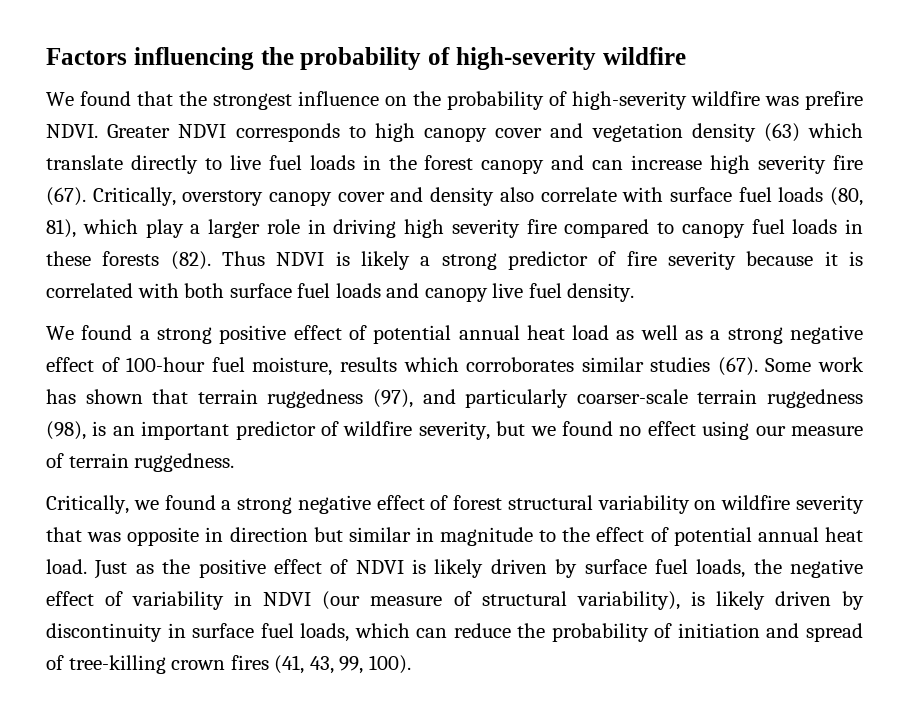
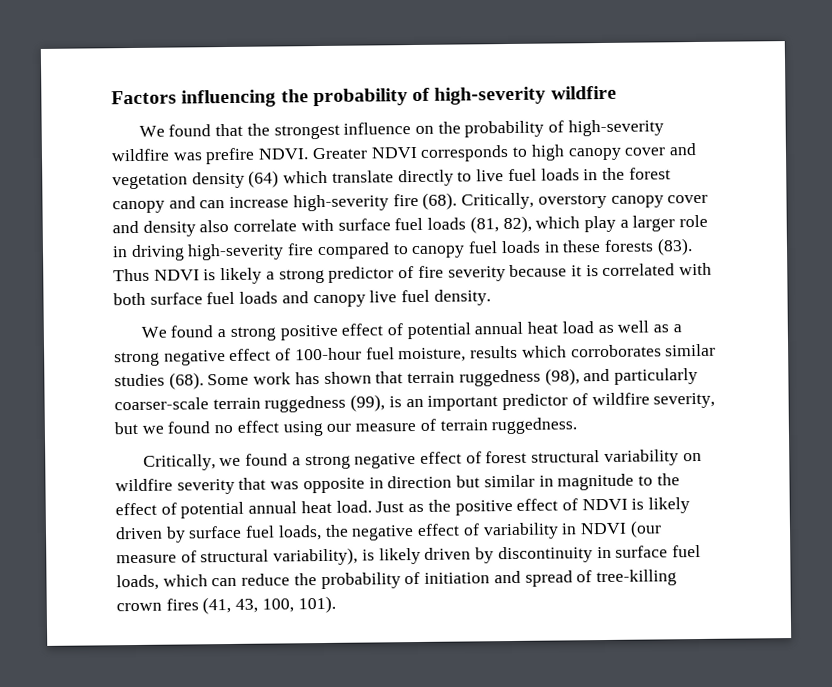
- Greater NDVI corresponds to high canopy cover and vegetation density (63) which translate directly to live fuel loads in the forest canopy and can increase high severity fire (67).
+ Greater NDVI corresponds to high canopy cover and vegetation density (64) which translate directly to live fuel loads in the forest canopy and can increase high-severity fire (68).
- Critically, overstory canopy cover and density also correlate with surface fuel loads (80, 81), which play a larger role in driving high severity fire compared to canopy fuel loads in these forests (82).
+ Critically, overstory canopy cover and density also correlate with surface fuel loads (81, 82), which play a larger role in driving high-severity fire compared to canopy fuel loads in these forests (83).
- We found a strong positive effect of potential annual heat load as well as a strong negative effect of 100-hour fuel moisture, results which corroborates similar studies (67).
+ We found a strong positive effect of potential annual heat load as well as a strong negative effect of 100-hour fuel moisture, results which corroborates similar studies (68).
- Some work has shown that terrain ruggedness (97), and particularly coarser-scale terrain ruggedness (98), is an important predictor of wildfire severity, but we found no effect using our measure of terrain ruggedness.
+ Some work has shown that terrain ruggedness (98), and particularly coarser-scale terrain ruggedness (99), is an important predictor of wildfire severity, but we found no effect using our measure of terrain ruggedness.
- Just as the positive effect of NDVI is likely driven by surface fuel loads, the negative effect of variability in NDVI (our measure of structural variability), is likely driven by discontinuity in surface fuel loads, which can reduce the probability of initiation and spread of tree-killing crown fires (41, 43, 99, 100).
+ Just as the positive effect of NDVI is likely driven by surface fuel loads, the negative effect of variability in NDVI (our measure of structural variability), is likely driven by discontinuity in surface fuel loads, which can reduce the probability of initiation and spread of tree-killing crown fires (41, 43, 100, 101).

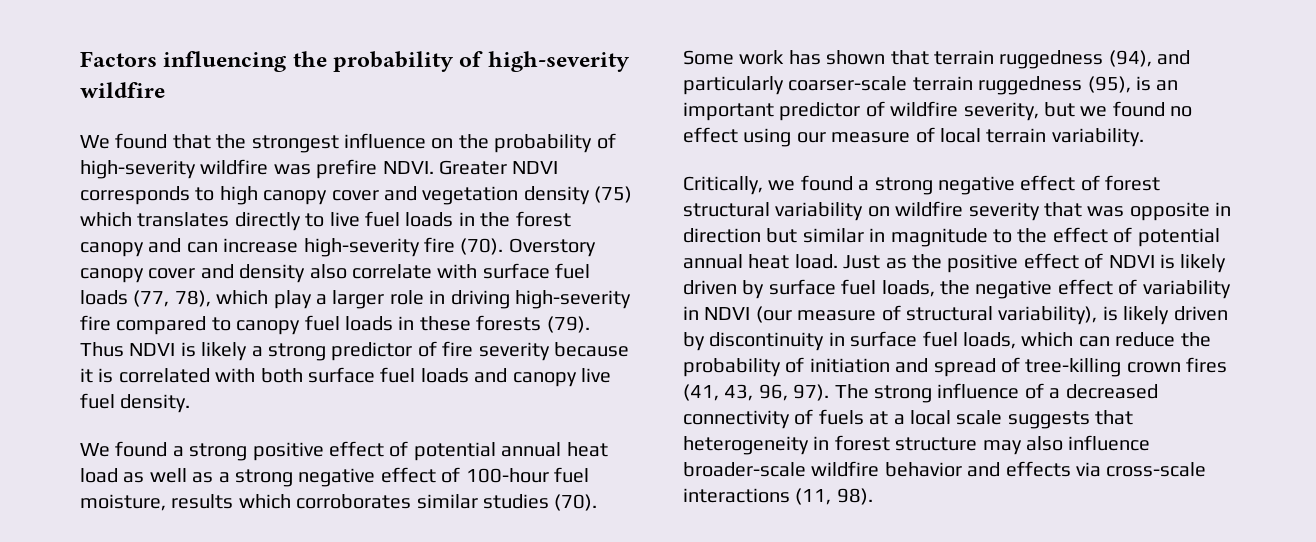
- Greater NDVI corresponds to high canopy cover and vegetation density (64) which translate directly to live fuel loads in the forest canopy and can increase high-severity fire (68). Critically, overstory canopy cover and density also correlate with surface fuel loads (81, 82), which play a larger role in driving high-severity fire compared to canopy fuel loads in these forests (83).
+ Greater NDVI corresponds to high canopy cover and vegetation density (75) which translates directly to live fuel loads in the forest canopy and can increase high-severity fire (70). Overstory canopy cover and density also correlate with surface fuel loads (77, 78), which play a larger role in driving high-severity fire compared to canopy fuel loads in these forests (79).
- We found a strong positive effect of potential annual heat load as well as a strong negative effect of 100-hour fuel moisture, results which corroborates similar studies (68).
+ We found a strong positive effect of potential annual heat load as well as a strong negative effect of 100-hour fuel moisture, results which corroborates similar studies (70).
- Some work has shown that terrain ruggedness (98), and particularly coarser-scale terrain ruggedness (99), is an important predictor of wildfire severity, but we found no effect using our measure of terrain ruggedness.
+ Some work has shown that terrain ruggedness (94), and particularly coarser-scale terrain ruggedness (95), is an important predictor of wildfire severity, but we found no effect using our measure of local terrain variability.
- Just as the positive effect of NDVI is likely driven by surface fuel loads, the negative effect of variability in NDVI (our measure of structural variability), is likely driven by discontinuity in surface fuel loads, which can reduce the probability of initiation and spread of tree-killing crown fires (41, 43, 100, 101).
+ Just as the positive effect of NDVI is likely driven by surface fuel loads, the negative effect of variability in NDVI (our measure of structural variability), is likely driven by discontinuity in surface fuel loads, which can reduce the probability of initiation and spread of tree-killing crown fires (41, 43, 96, 97). The strong influence of a decreased connectivity of fuels at a local scale suggests that heterogeneity in forest structure may also influence broader-scale wildfire behavior and effects via cross-scale interactions (11, 98).

